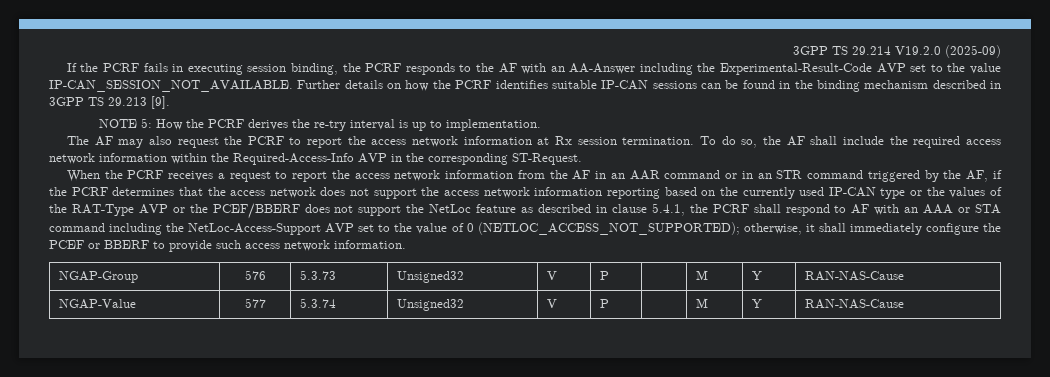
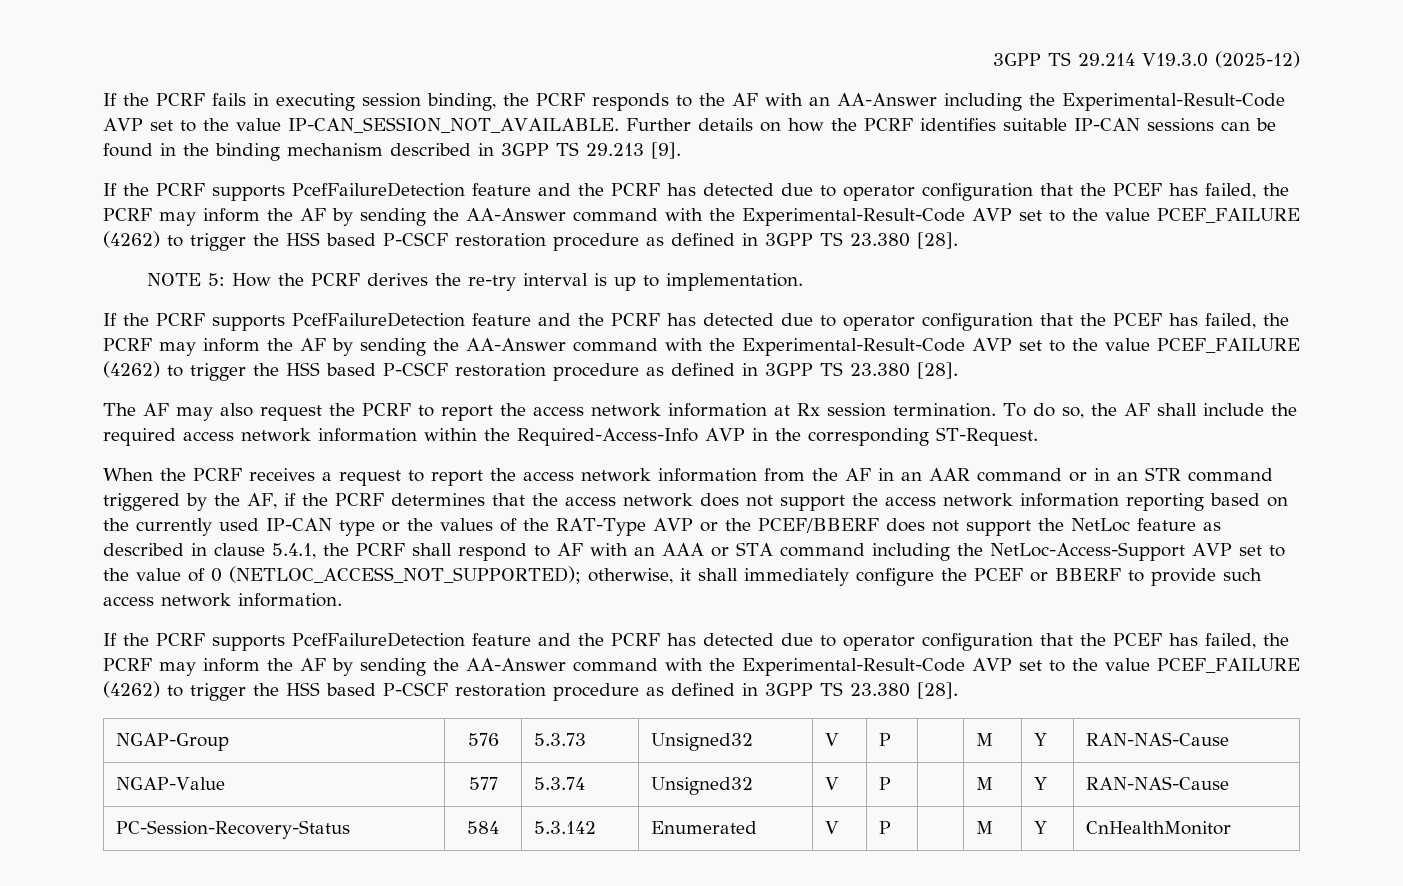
- 3GPP TS 29.214 V19.2.0 (2025-09)
+ 3GPP TS 29.214 V19.3.0 (2025-12)
  Further details on how the PCRF identifies suitable IP-CAN sessions can be found in the binding mechanism described in 3GPP TS 29.213 [9].
+ If the PCRF supports PcefFailureDetection feature and the PCRF has detected due to operator configuration that the PCEF has failed, the PCRF may inform the AF by sending the AA-Answer command with the Experimental-Result-Code AVP set to the value PCEF_FAILURE (4262) to trigger the HSS based P-CSCF restoration procedure as defined in 3GPP TS 23.380 [28].
  NOTE 5: How the PCRF derives the re-try interval is up to implementation.
+ If the PCRF supports PcefFailureDetection feature and the PCRF has detected due to operator configuration that the PCEF has failed, the PCRF may inform the AF by sending the AA-Answer command with the Experimental-Result-Code AVP set to the value PCEF_FAILURE (4262) to trigger the HSS based P-CSCF restoration procedure as defined in 3GPP TS 23.380 [28].
  otherwise, it shall immediately configure the PCEF or BBERF to provide such access network information.
+ If the PCRF supports PcefFailureDetection feature and the PCRF has detected due to operator configuration that the PCEF has failed, the PCRF may inform the AF by sending the AA-Answer command with the Experimental-Result-Code AVP set to the value PCEF_FAILURE (4262) to trigger the HSS based P-CSCF restoration procedure as defined in 3GPP TS 23.380 [28].
+ PC-Session-Recovery-Status | 584 | 5.3.142 | Enumerated | V | P | | M | Y | CnHealthMonitor

